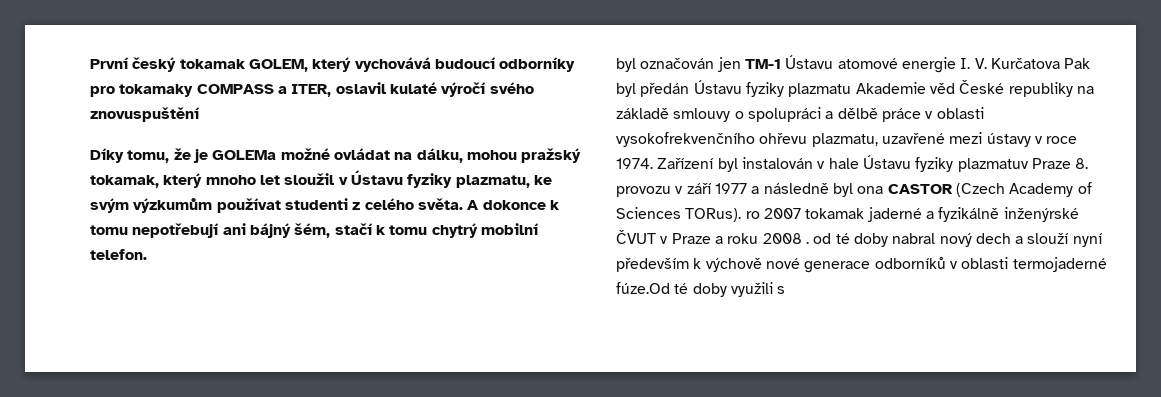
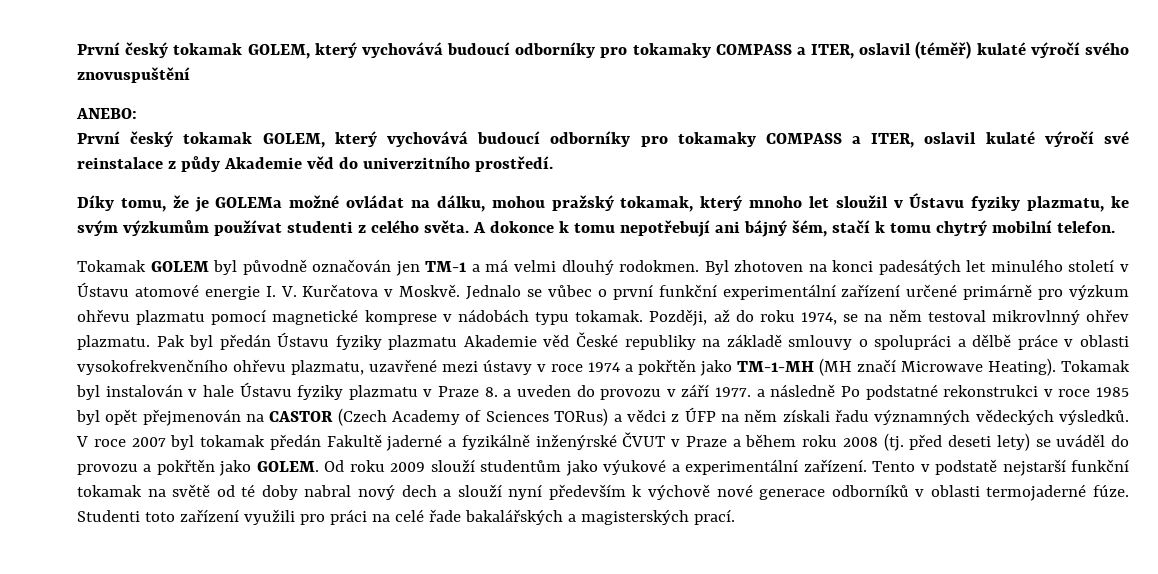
- První český tokamak GOLEM, který vychovává budoucí odborníky pro tokamaky COMPASS a ITER, oslavil kulaté výročí svého znovuspuštění
+ První český tokamak GOLEM, který vychovává budoucí odborníky pro tokamaky COMPASS a ITER, oslavil (téměř) kulaté výročí svého znovuspuštění
+ ANEBO:
+ První český tokamak GOLEM, který vychovává budoucí odborníky pro tokamaky COMPASS a ITER, oslavil kulaté výročí své reinstalace z půdy Akademie věd do univerzitního prostředí.
- byl označován jen TM-1 Ústavu atomové energie I. V. Kurčatova Pak byl předán Ústavu fyziky plazmatu Akademie věd České republiky na základě smlouvy o spolupráci a dělbě práce v oblasti vysokofrekvenčního ohřevu plazmatu, uzavřené mezi ústavy v roce 1974. Zařízení byl instalován v hale Ústavu fyziky plazmatuv Praze 8. provozu v září 1977 a následně byl ona CASTOR (Czech Academy of Sciences TORus). ro 2007 tokamak jaderné a fyzikálně inženýrské ČVUT v Praze a roku 2008 . od té doby nabral nový dech a slouží nyní především k výchově nové generace odborníků v oblasti termojaderné fúze.Od té doby využili s
+ Tokamak GOLEM byl původně označován jen TM-1 a má velmi dlouhý rodokmen. Byl zhotoven na konci padesátých let minulého století v Ústavu atomové energie I. V. Kurčatova v Moskvě. Jednalo se vůbec o první funkční experimentální zařízení určené primárně pro výzkum ohřevu plazmatu pomocí magnetické komprese v nádobách typu tokamak. Později, až do roku 1974, se na něm testoval mikrovlnný ohřev plazmatu. Pak byl předán Ústavu fyziky plazmatu Akademie věd České republiky na základě smlouvy o spolupráci a dělbě práce v oblasti vysokofrekvenčního ohřevu plazmatu, uzavřené mezi ústavy v roce 1974 a pokřtěn jako TM-1-MH (MH značí Microwave Heating). Tokamak byl instalován v hale Ústavu fyziky plazmatu v Praze 8. a uveden do provozu v září 1977. a následně Po podstatné rekonstrukci v roce 1985 byl opět přejmenován na CASTOR (Czech Academy of Sciences TORus) a vědci z ÚFP na něm získali řadu významných vědeckých výsledků. V roce 2007 byl tokamak předán Fakultě jaderné a fyzikálně inženýrské ČVUT v Praze a během roku 2008 (tj. před deseti lety) se uváděl do provozu a pokřtěn jako GOLEM. Od roku 2009 slouží studentům jako výukové a experimentální zařízení. Tento v podstatě nejstarší funkční tokamak na světě od té doby nabral nový dech a slouží nyní především k výchově nové generace odborníků v oblasti termojaderné fúze. Studenti toto zařízení využili pro práci na celé řade bakalářských a magisterských prací.

